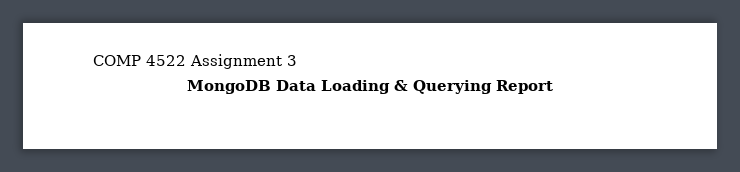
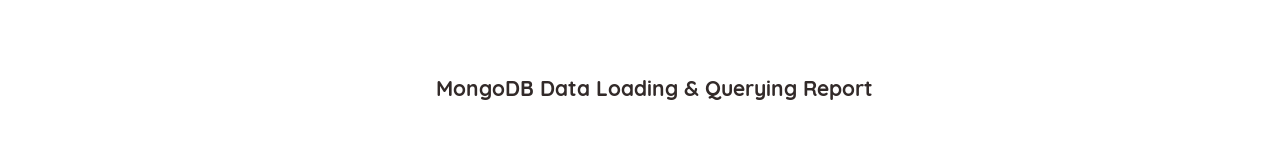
- COMP 4522 Assignment 3

